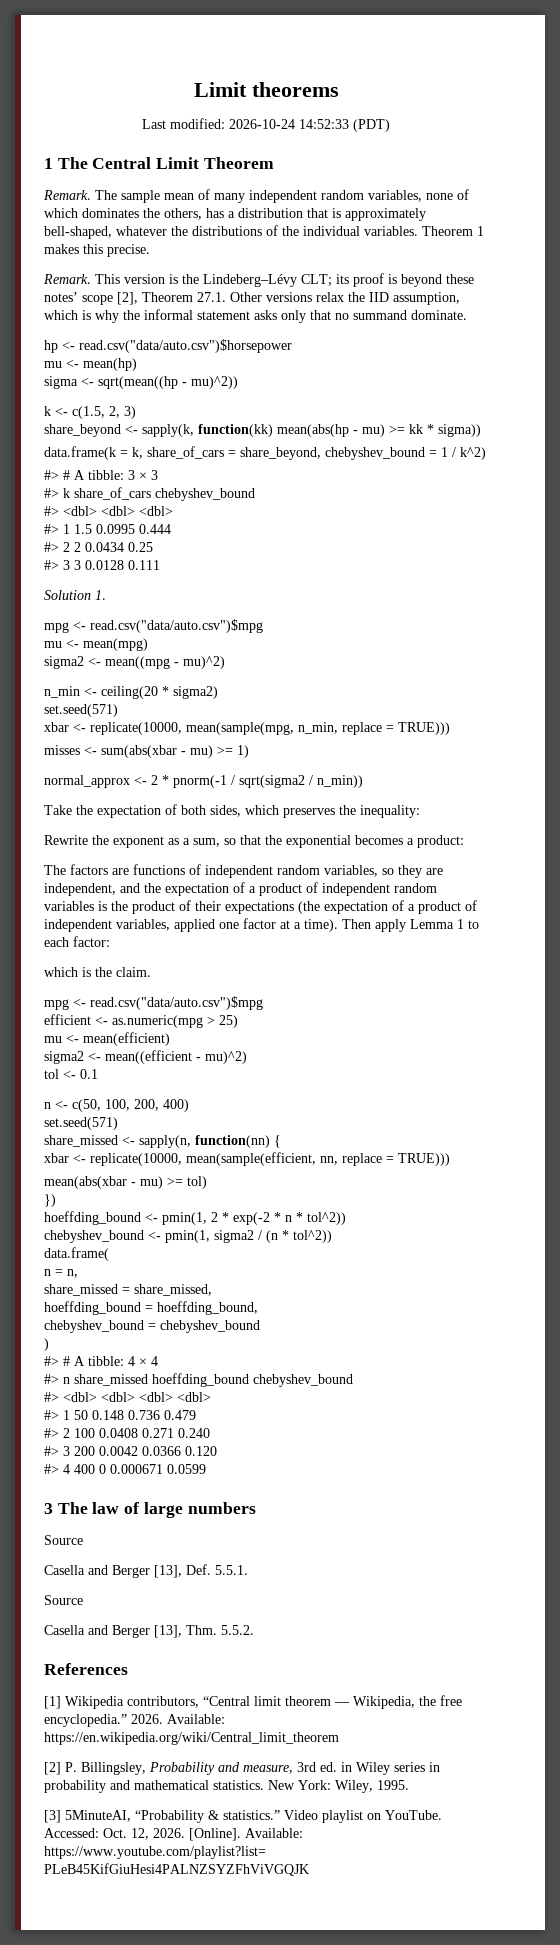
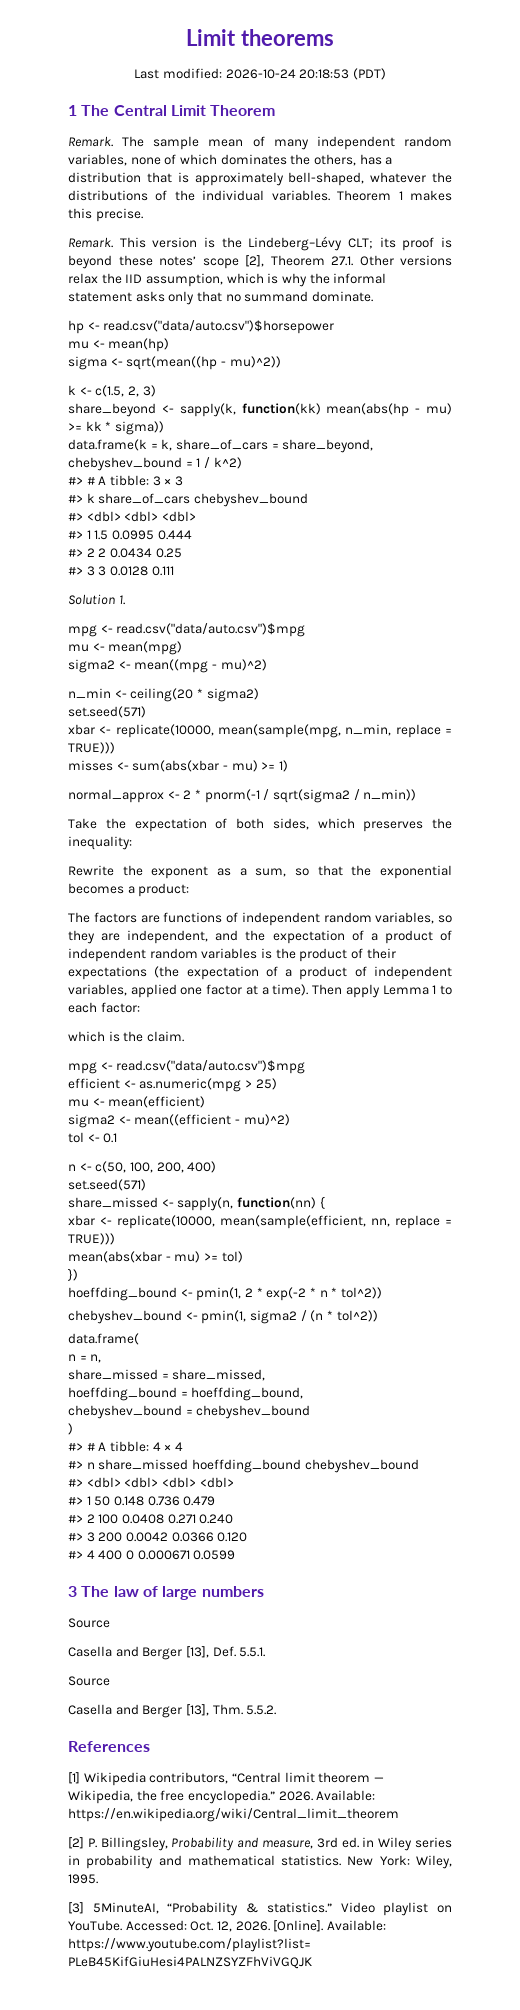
- Last modified: 2026-10-24 14:52:33 (PDT)
+ Last modified: 2026-10-24 20:18:53 (PDT)

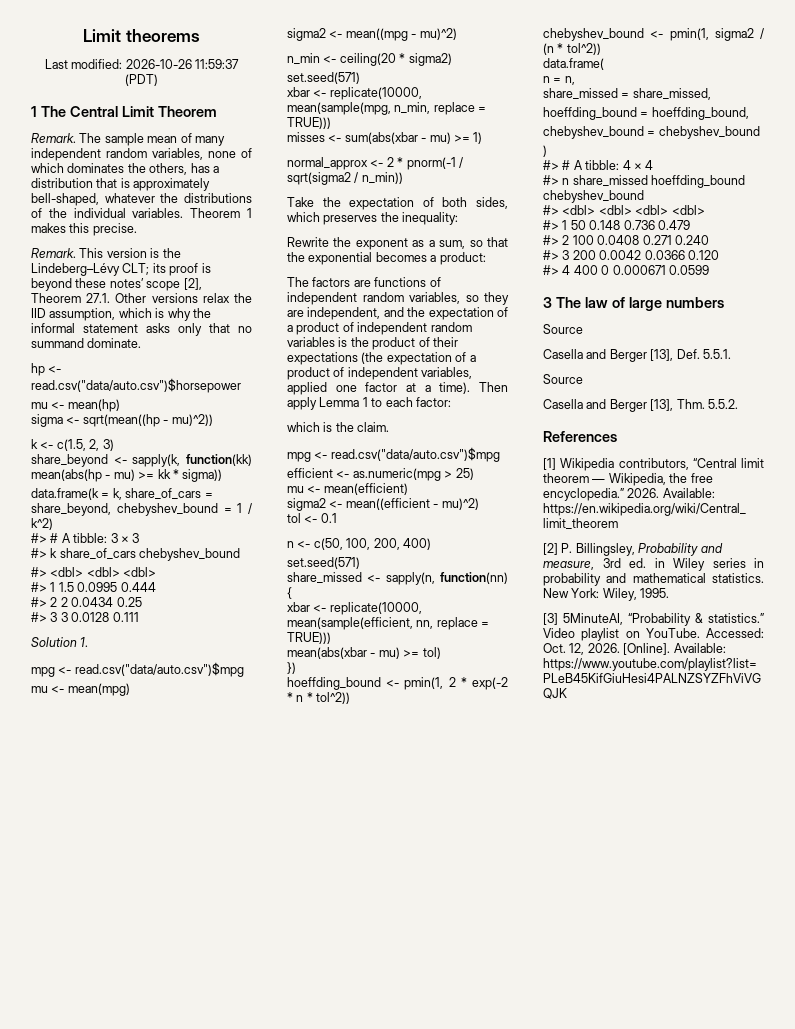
- Last modified: 2026-10-24 20:18:53 (PDT)
+ Last modified: 2026-10-26 11:59:37 (PDT)

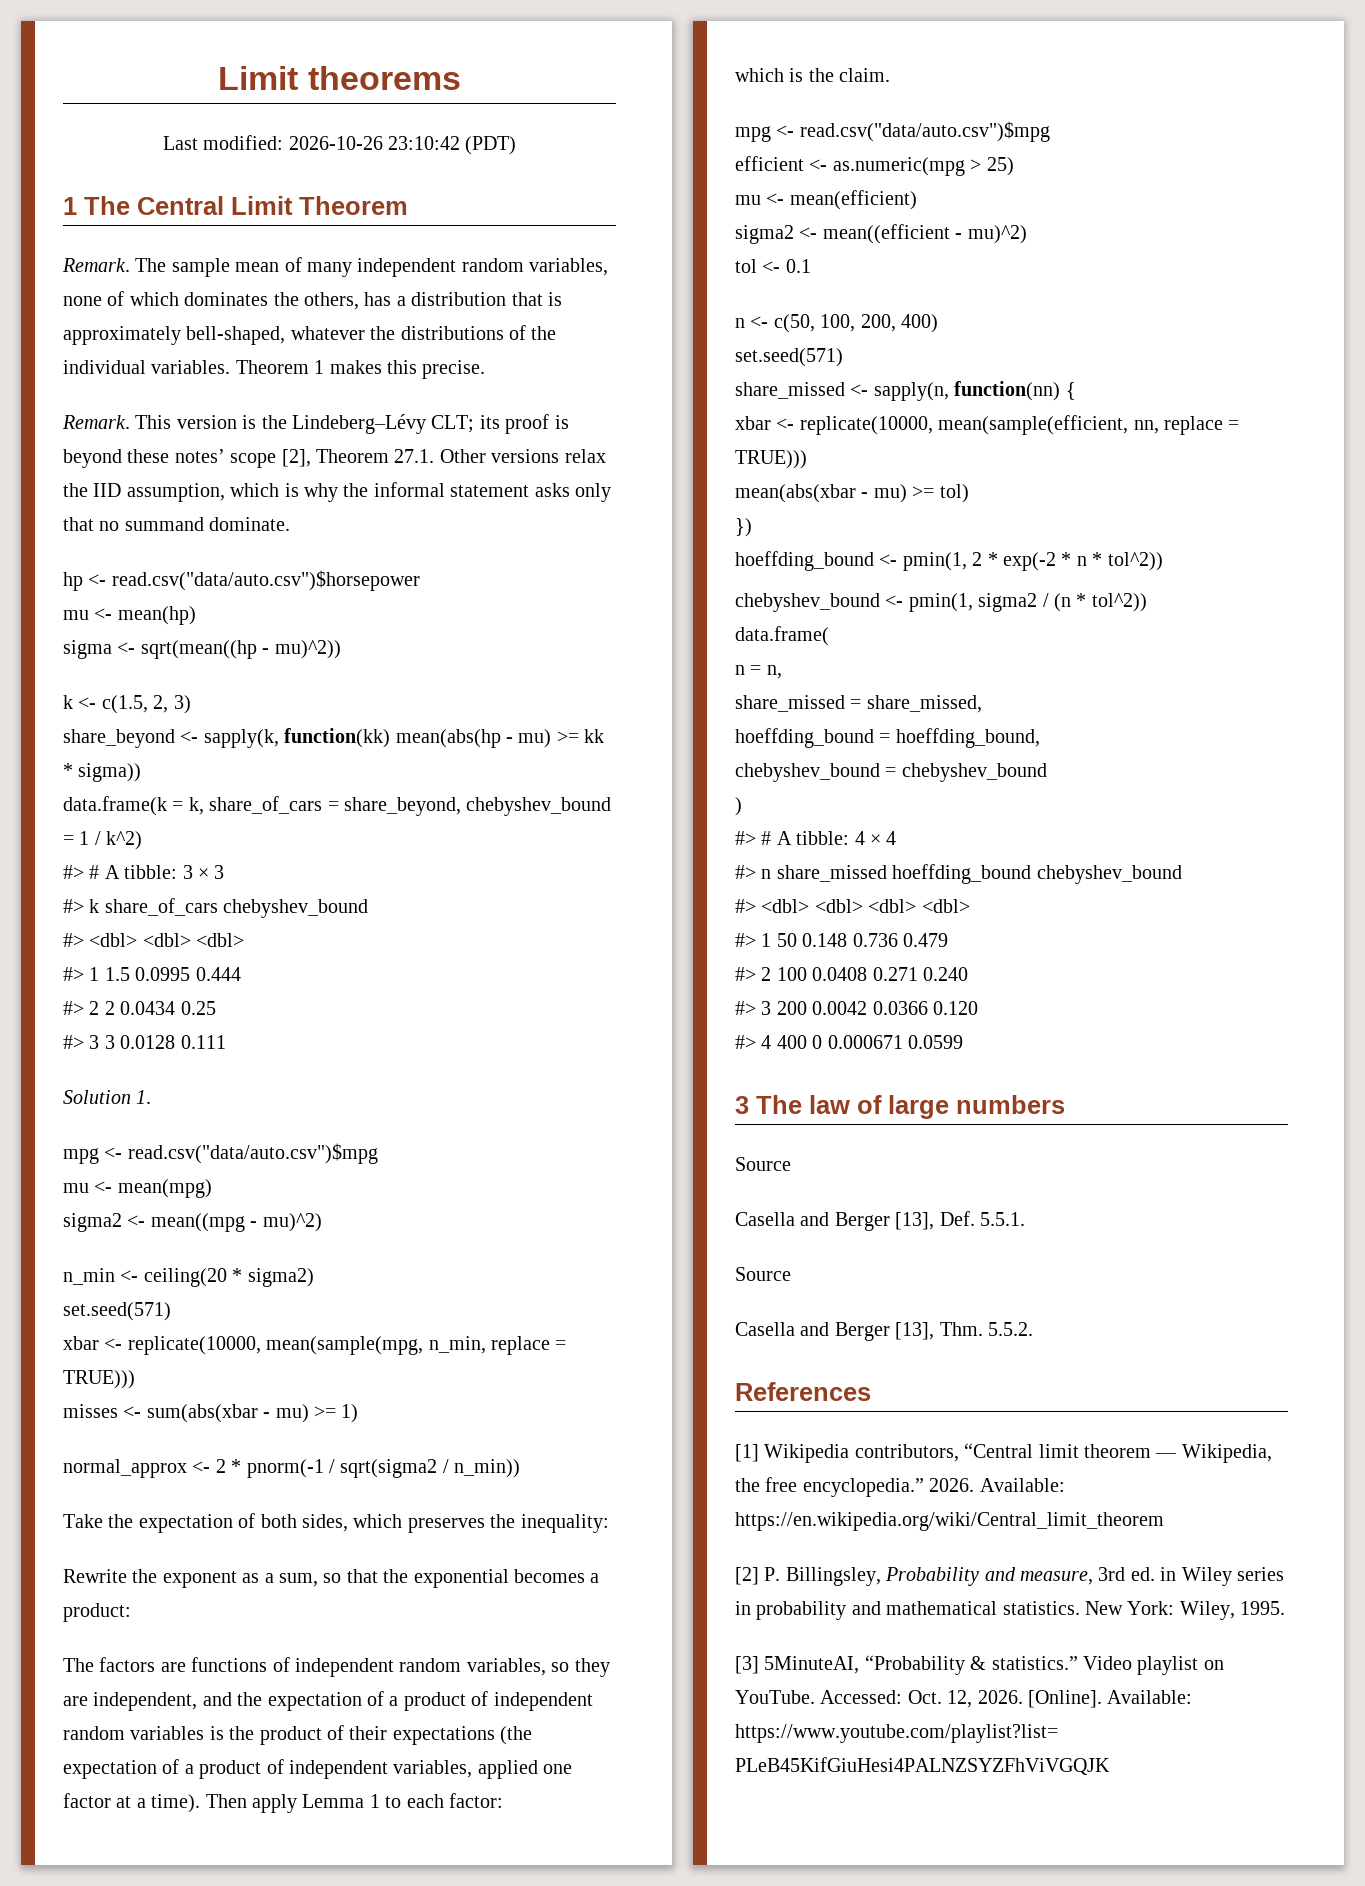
- Last modified: 2026-10-26 11:59:37 (PDT)
+ Last modified: 2026-10-26 23:10:42 (PDT)

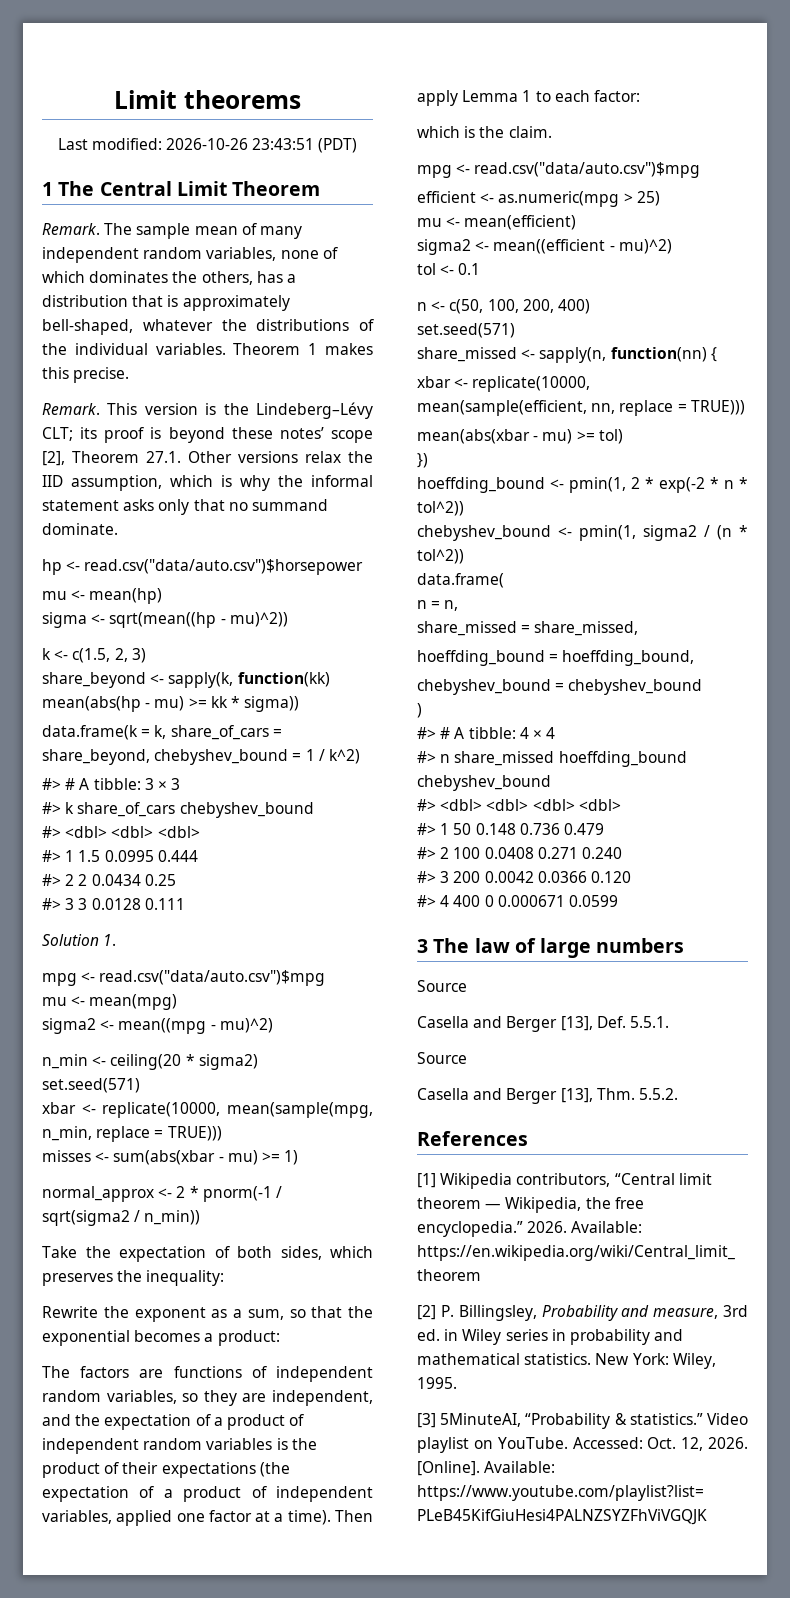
- Last modified: 2026-10-26 23:10:42 (PDT)
+ Last modified: 2026-10-26 23:43:51 (PDT)

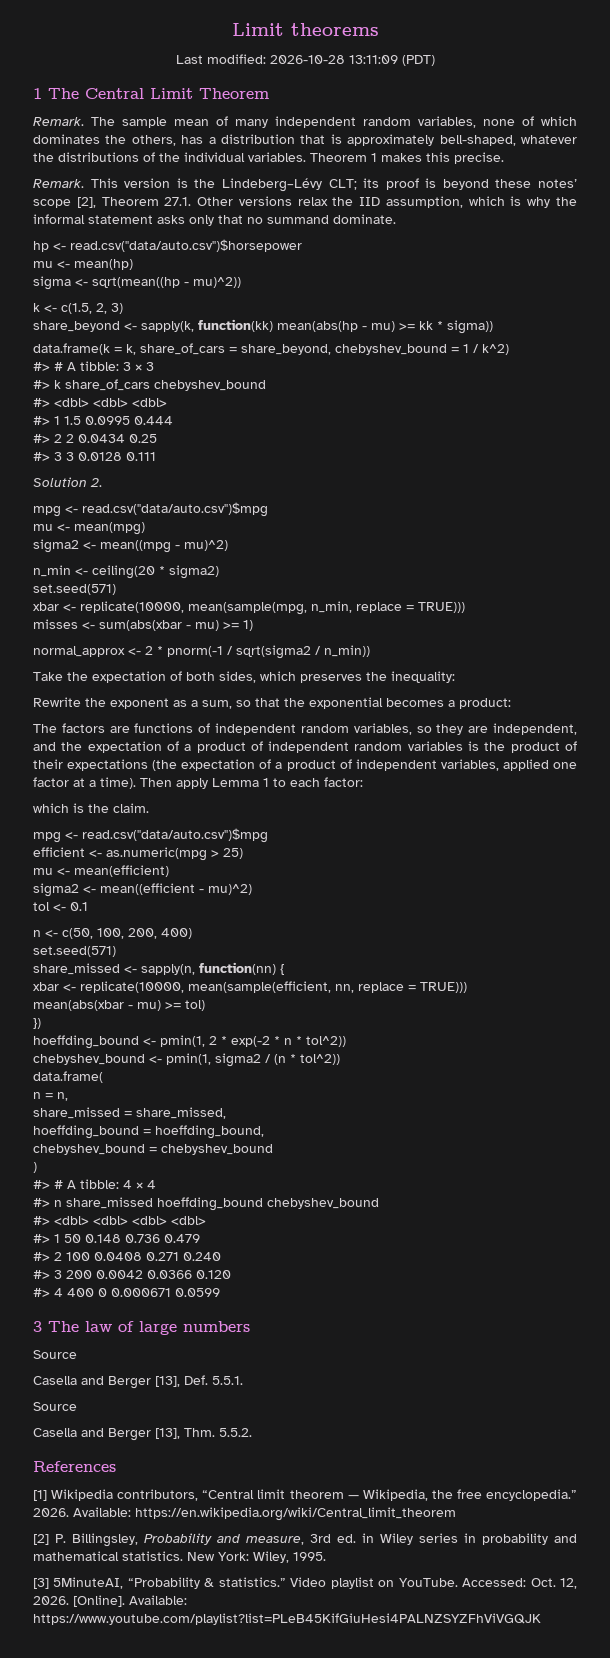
- Last modified: 2026-10-26 23:43:51 (PDT)
+ Last modified: 2026-10-28 13:11:09 (PDT)
- Solution 1.
+ Solution 2.

